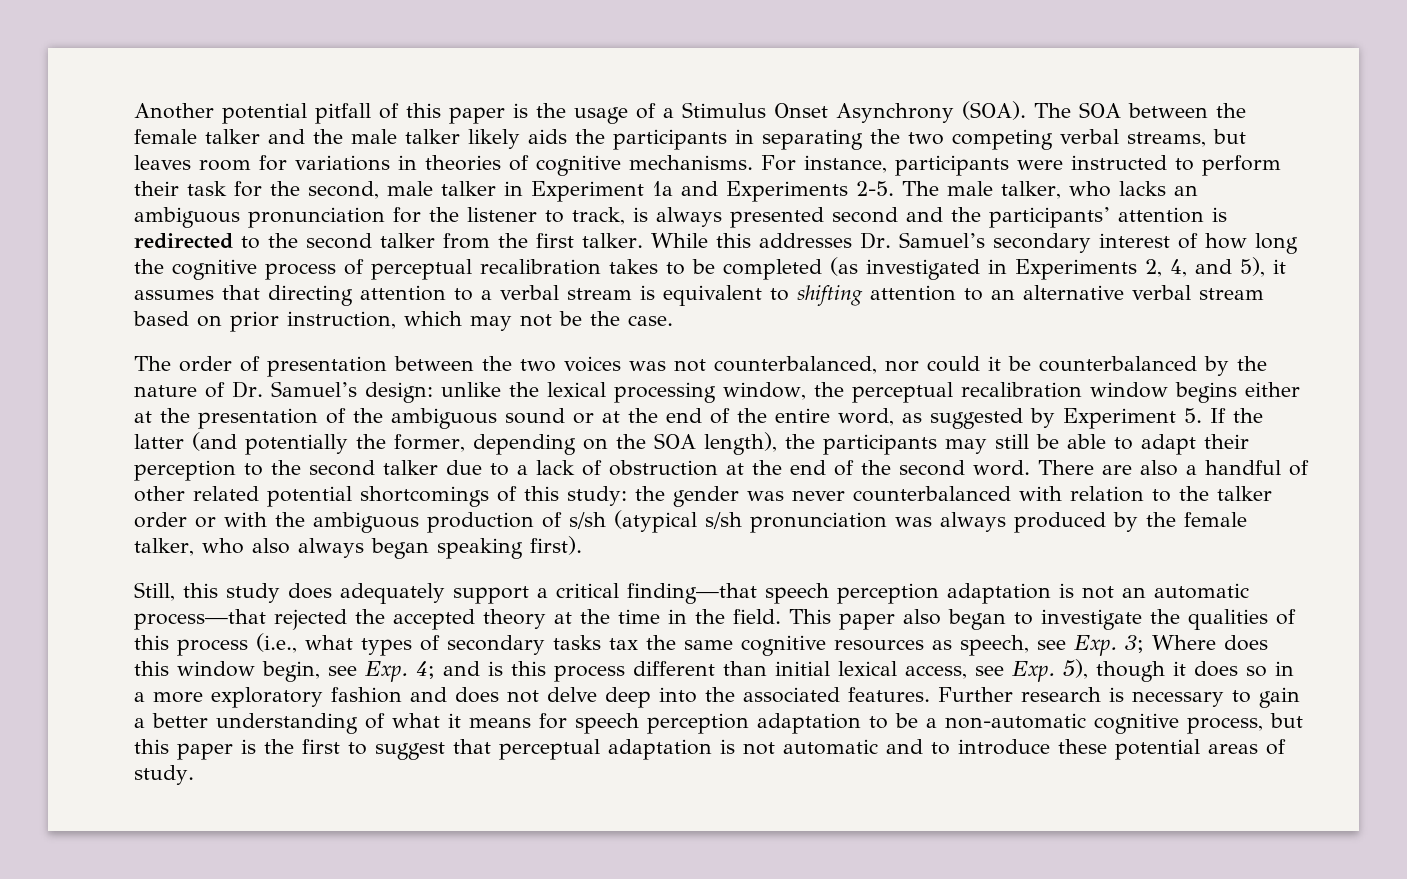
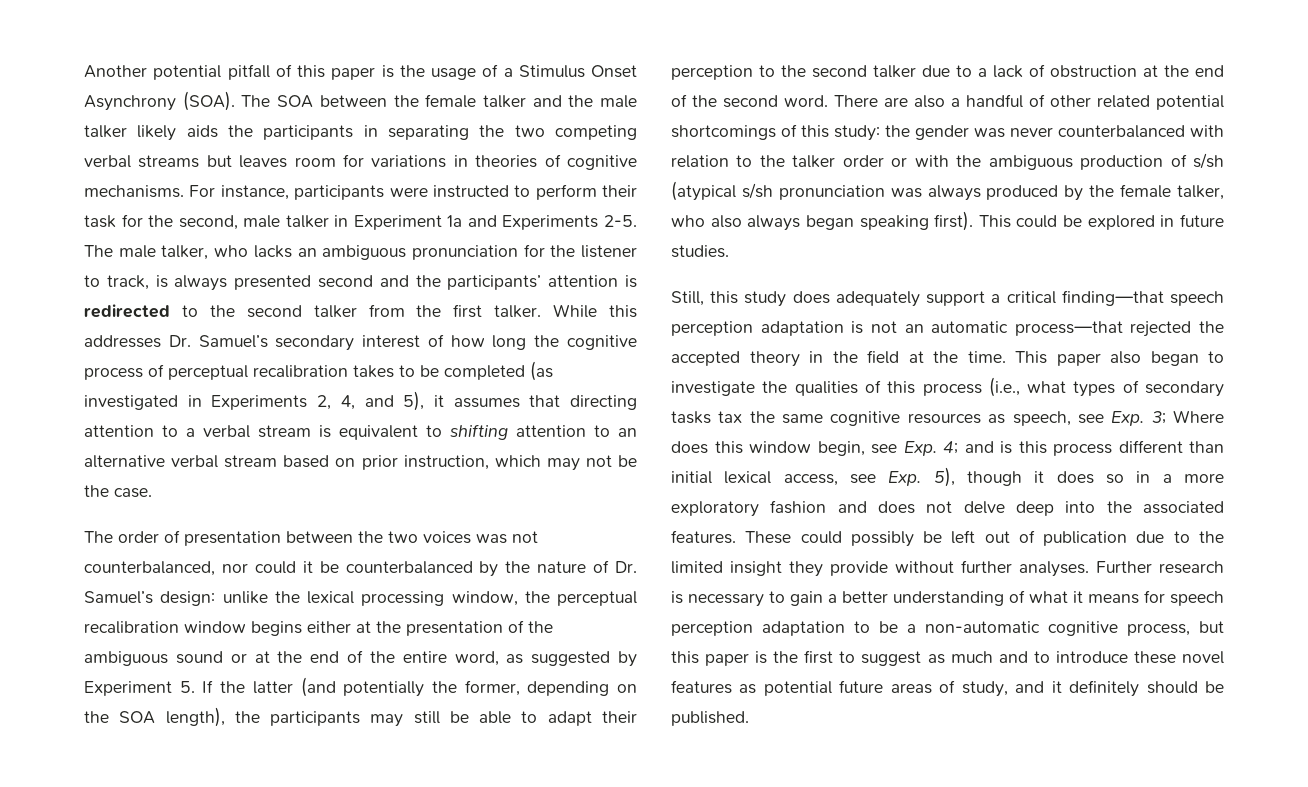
- The SOA between the female talker and the male talker likely aids the participants in separating the two competing verbal streams, but leaves room for variations in theories of cognitive mechanisms.
+ The SOA between the female talker and the male talker likely aids the participants in separating the two competing verbal streams but leaves room for variations in theories of cognitive mechanisms.
+ This could be explored in future studies.
- Still, this study does adequately support a critical finding—that speech perception adaptation is not an automatic process—that rejected the accepted theory at the time in the field.
+ Still, this study does adequately support a critical finding—that speech perception adaptation is not an automatic process—that rejected the accepted theory in the field at the time.
+ These could possibly be left out of publication due to the limited insight they provide without further analyses.
- Further research is necessary to gain a better understanding of what it means for speech perception adaptation to be a non-automatic cognitive process, but this paper is the first to suggest that perceptual adaptation is not automatic and to introduce these potential areas of study.
+ Further research is necessary to gain a better understanding of what it means for speech perception adaptation to be a non-automatic cognitive process, but this paper is the first to suggest as much and to introduce these novel features as potential future areas of study, and it definitely should be published.

